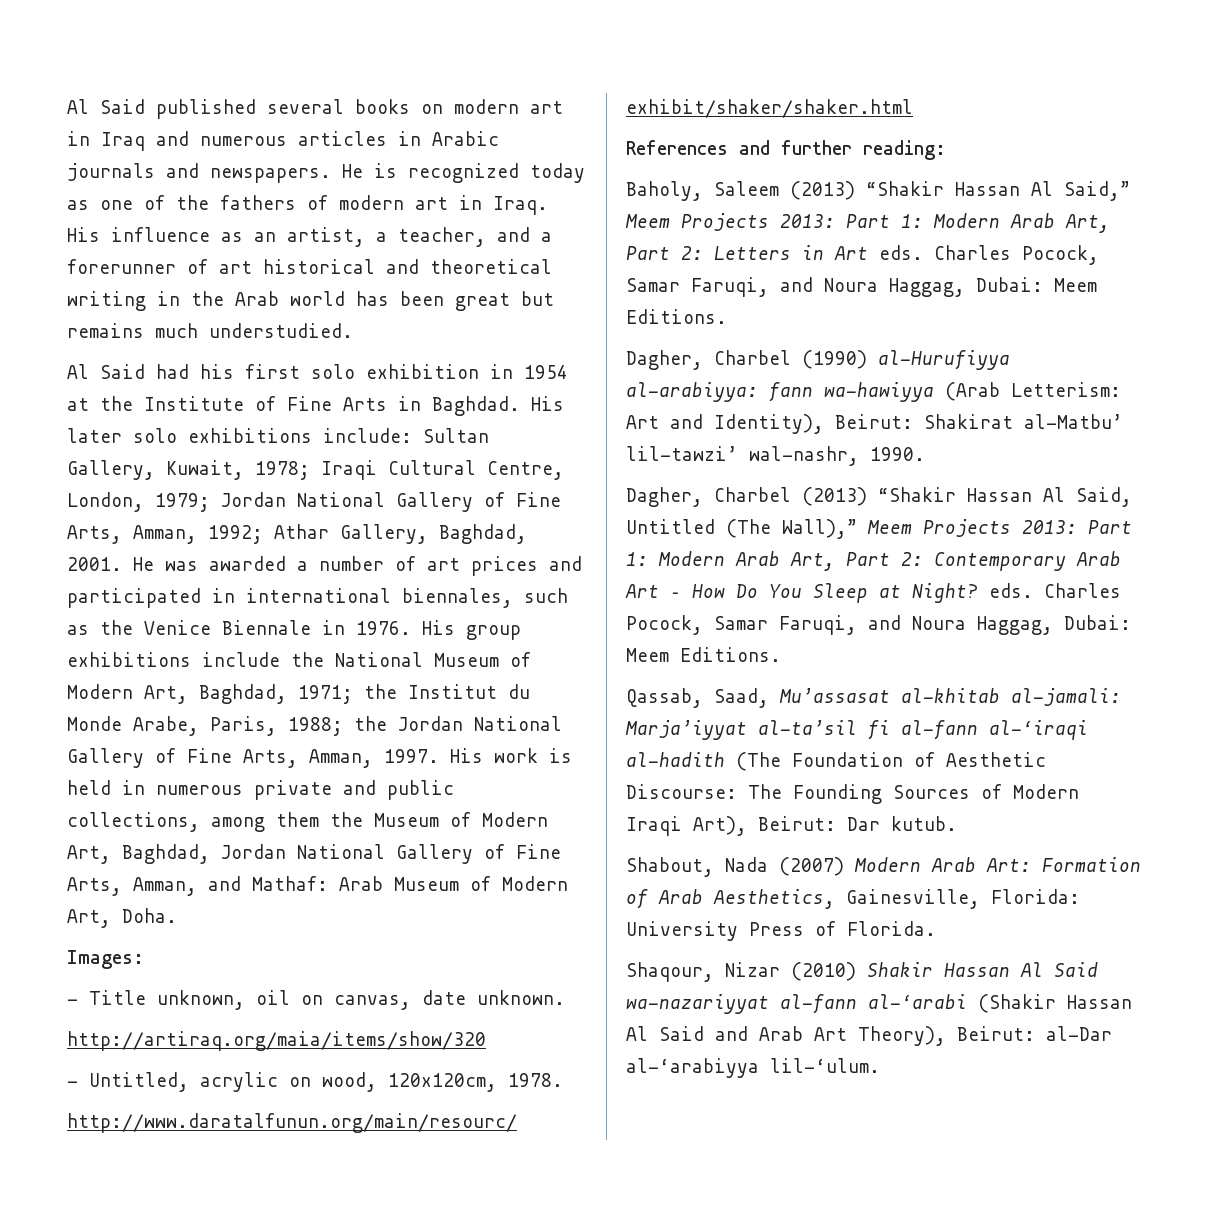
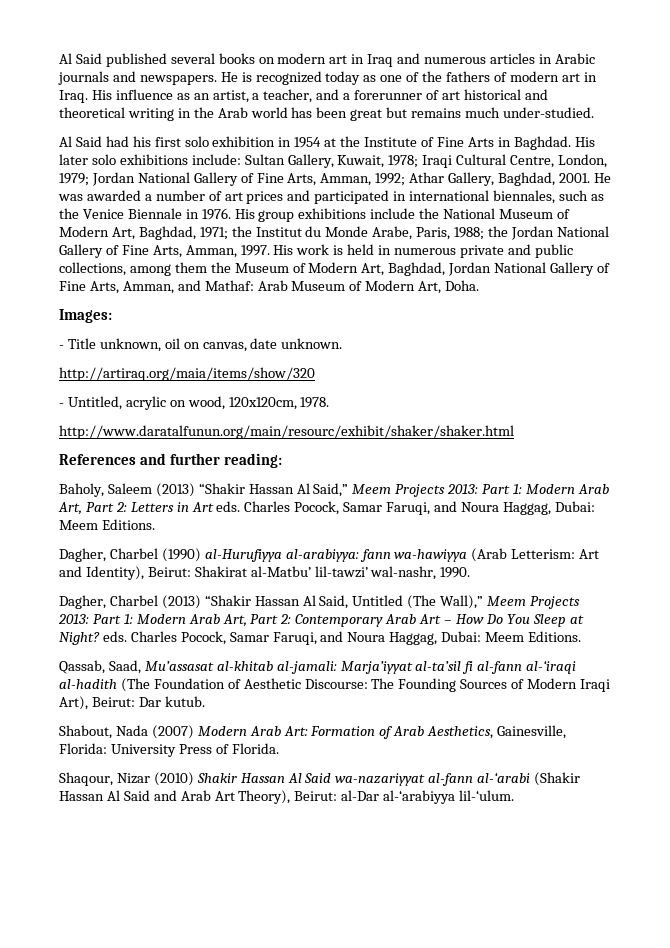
- His influence as an artist, a teacher, and a forerunner of art historical and theoretical writing in the Arab world has been great but remains much understudied.
+ His influence as an artist, a teacher, and a forerunner of art historical and theoretical writing in the Arab world has been great but remains much under-studied.

